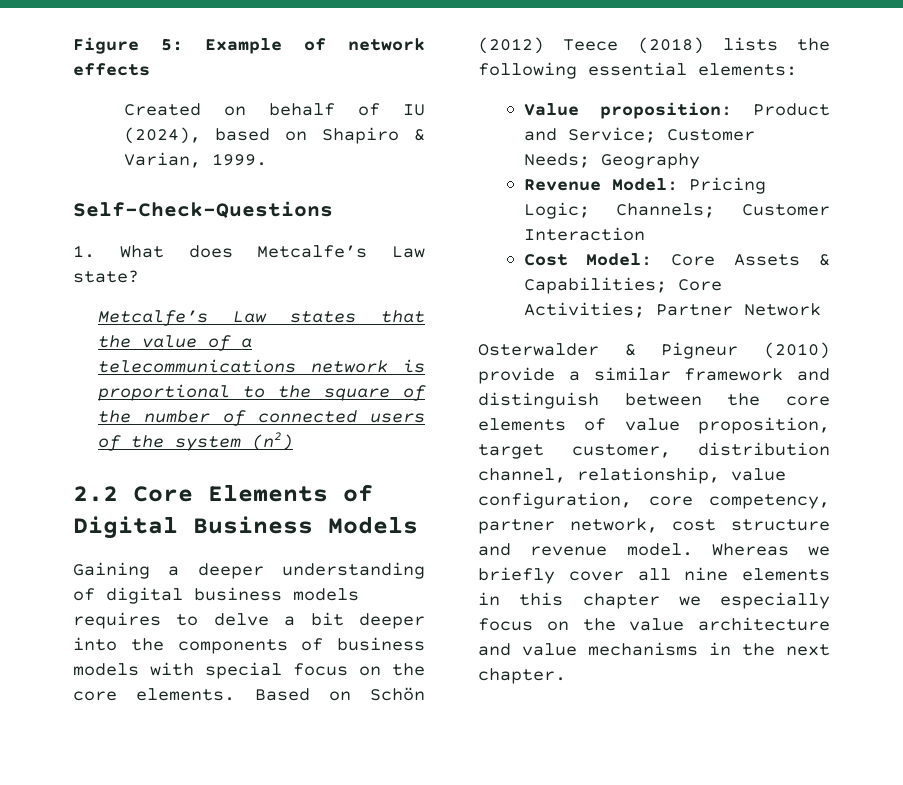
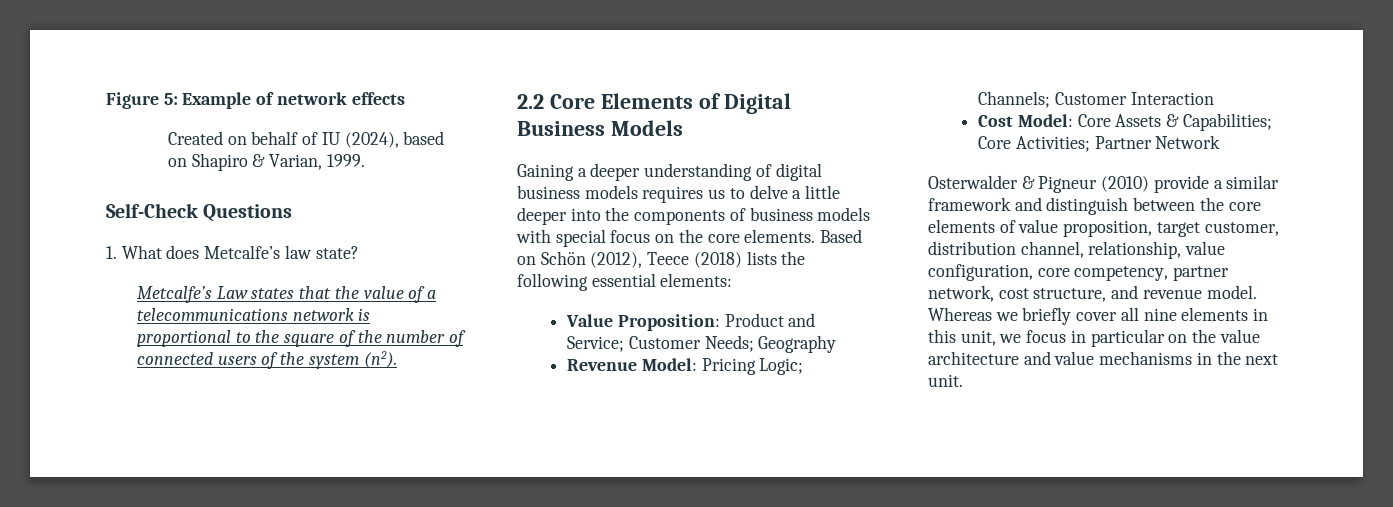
- Self-Check-Questions
+ Self-Check Questions
- 1. What does Metcalfe’s Law state?
+ 1. What does Metcalfe’s law state?
- Metcalfe’s Law states that the value of a telecommunications network is proportional to the square of the number of connected users of the system (n2)
+ Metcalfe’s Law states that the value of a telecommunications network is proportional to the square of the number of connected users of the system (n2).
- Gaining a deeper understanding of digital business models requires to delve a bit deeper into the components of business models with special focus on the core elements.
+ Gaining a deeper understanding of digital business models requires us to delve a little deeper into the components of business models with special focus on the core elements.
- Based on Schön (2012) Teece (2018) lists the following essential elements:
+ Based on Schön (2012), Teece (2018) lists the following essential elements:
- Value proposition: Product and Service; Customer Needs; Geography
+ Value Proposition: Product and Service; Customer Needs; Geography
- Osterwalder & Pigneur (2010) provide a similar framework and distinguish between the core elements of value proposition, target customer, distribution channel, relationship, value configuration, core competency, partner network, cost structure and revenue model.
+ Osterwalder & Pigneur (2010) provide a similar framework and distinguish between the core elements of value proposition, target customer, distribution channel, relationship, value configuration, core competency, partner network, cost structure, and revenue model.
- Whereas we briefly cover all nine elements in this chapter we especially focus on the value architecture and value mechanisms in the next chapter.
+ Whereas we briefly cover all nine elements in this unit, we focus in particular on the value architecture and value mechanisms in the next unit.

